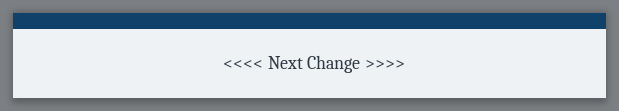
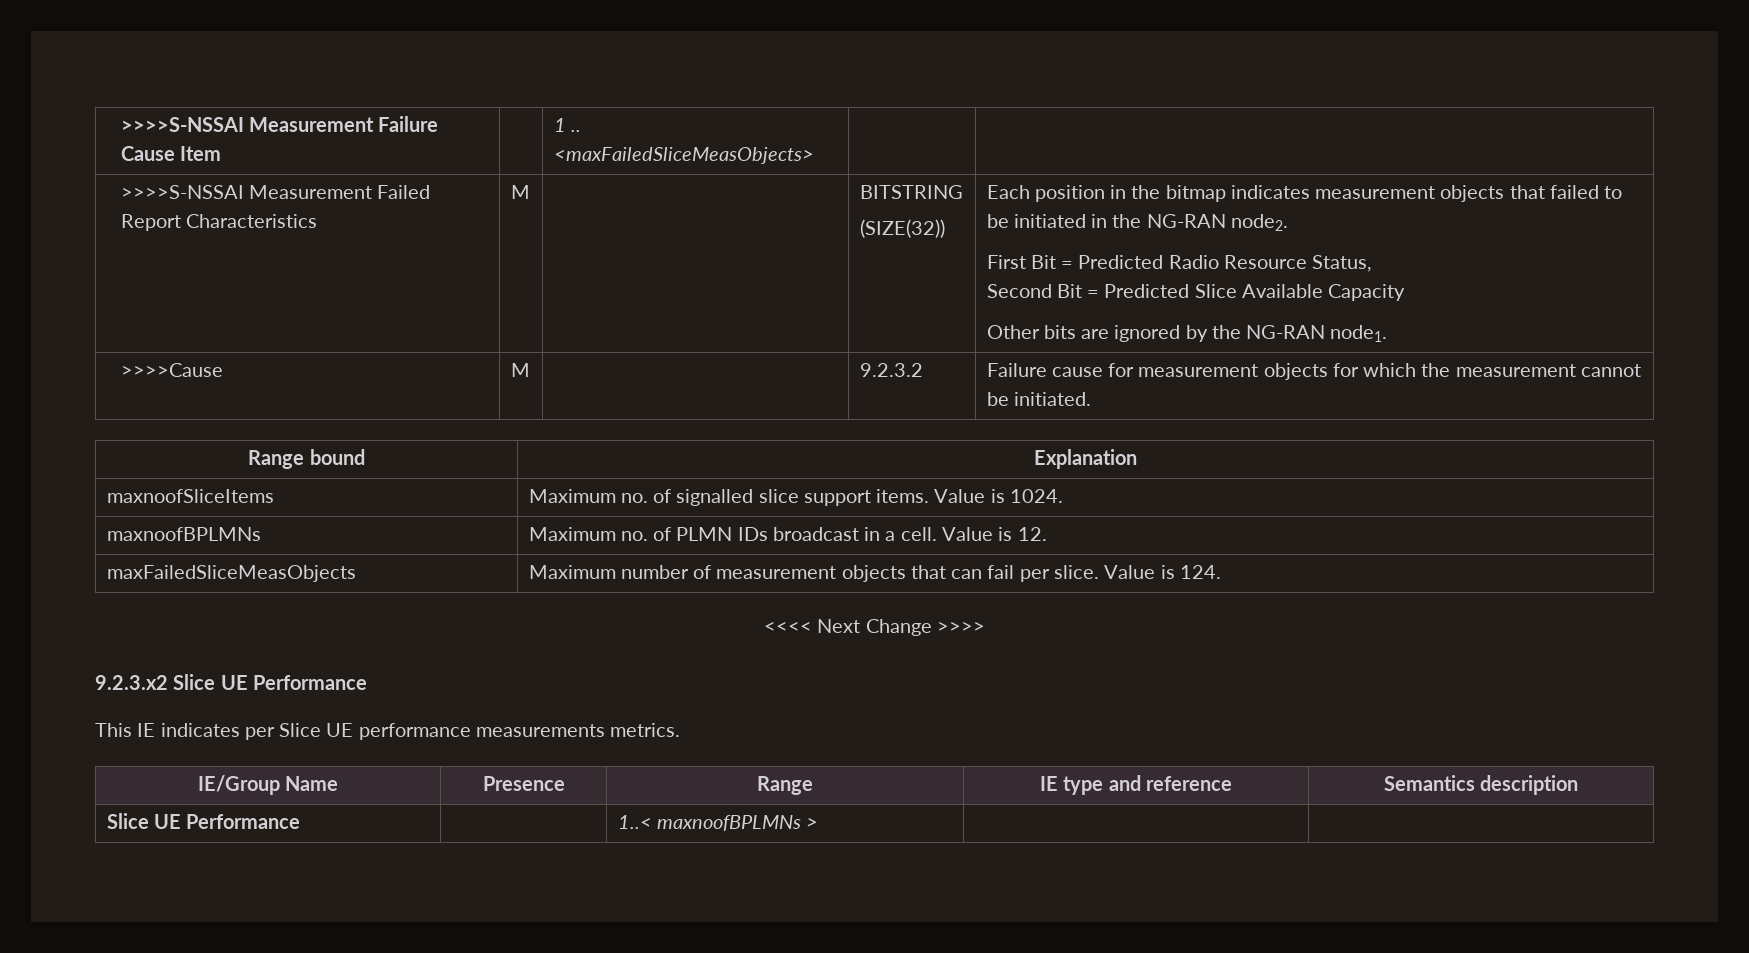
+ >>>>S-NSSAI Measurement Failure Cause Item | | 1 .. <maxFailedSliceMeasObjects> | |
+ >>>>S-NSSAI Measurement Failed Report Characteristics | M | | BITSTRING
+ (SIZE(32)) | Each position in the bitmap indicates measurement objects that failed to be initiated in the NG-RAN node2.
+ First Bit = Predicted Radio Resource Status,
+ Second Bit = Predicted Slice Available Capacity
+ Other bits are ignored by the NG-RAN node1.
+ >>>>Cause | M | | 9.2.3.2 | Failure cause for measurement objects for which the measurement cannot be initiated.
+ Range bound | Explanation
+ maxnoofSliceItems | Maximum no. of signalled slice support items. Value is 1024.
+ maxnoofBPLMNs | Maximum no. of PLMN IDs broadcast in a cell. Value is 12.
+ maxFailedSliceMeasObjects | Maximum number of measurement objects that can fail per slice. Value is 124.
  <<<< Next Change >>>>
+ 9.2.3.x2 Slice UE Performance
+ This IE indicates per Slice UE performance measurements metrics.
+ IE/Group Name | Presence | Range | IE type and reference | Semantics description
+ Slice UE Performance | | 1..< maxnoofBPLMNs > | |

